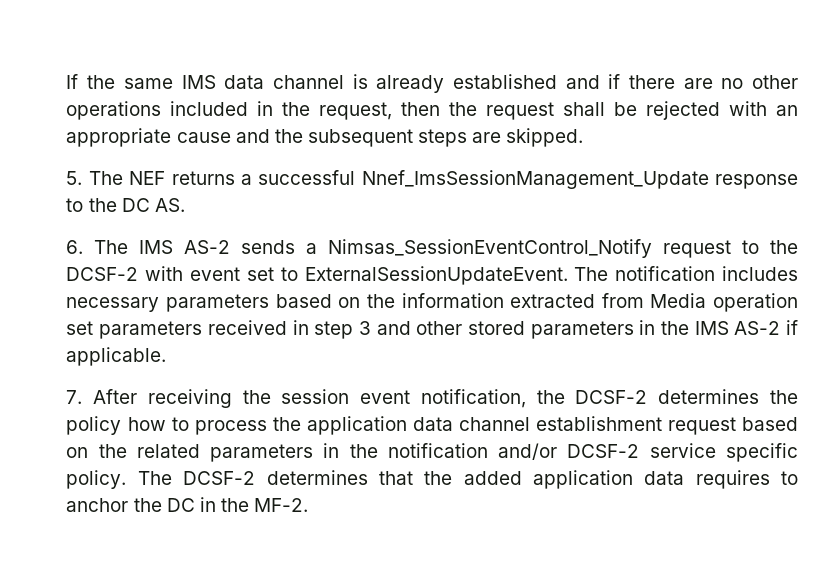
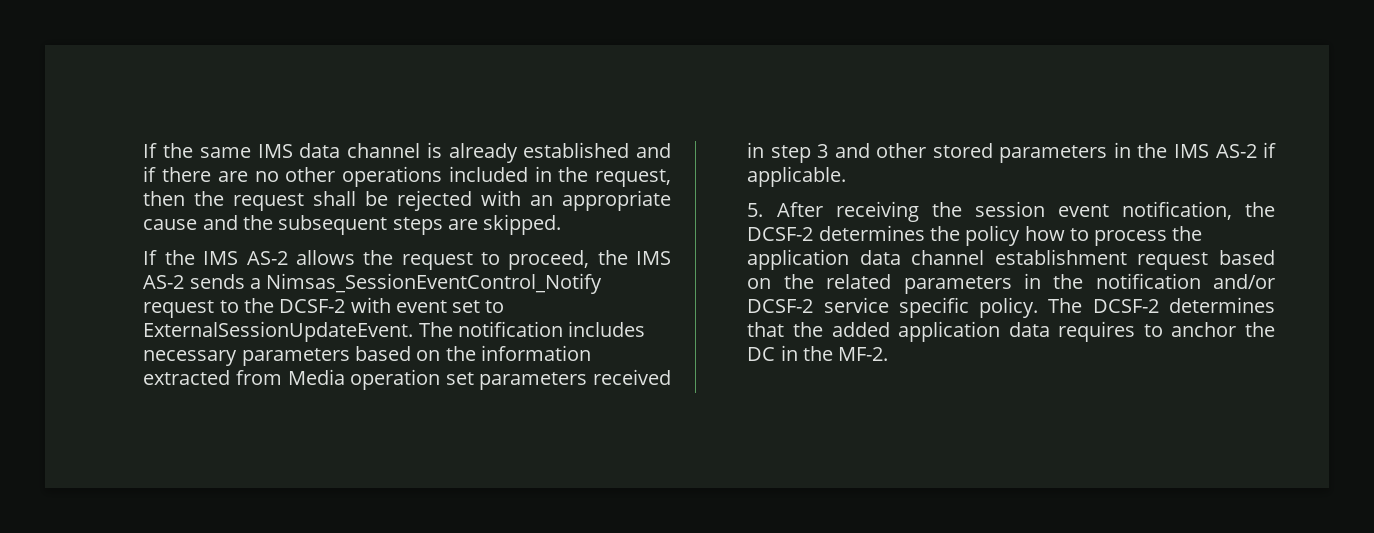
- 5. The NEF returns a successful Nnef_ImsSessionManagement_Update response to the DC AS.
- 6. The IMS AS-2 sends a Nimsas_SessionEventControl_Notify request to the DCSF-2 with event set to ExternalSessionUpdateEvent.
+ If the IMS AS-2 allows the request to proceed, the IMS AS-2 sends a Nimsas_SessionEventControl_Notify request to the DCSF-2 with event set to ExternalSessionUpdateEvent.
- 7. After receiving the session event notification, the DCSF-2 determines the policy how to process the application data channel establishment request based on the related parameters in the notification and/or DCSF-2 service specific policy.
+ 5. After receiving the session event notification, the DCSF-2 determines the policy how to process the application data channel establishment request based on the related parameters in the notification and/or DCSF-2 service specific policy.

